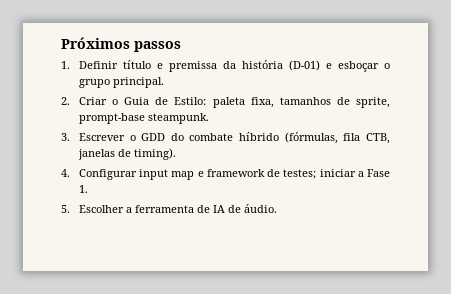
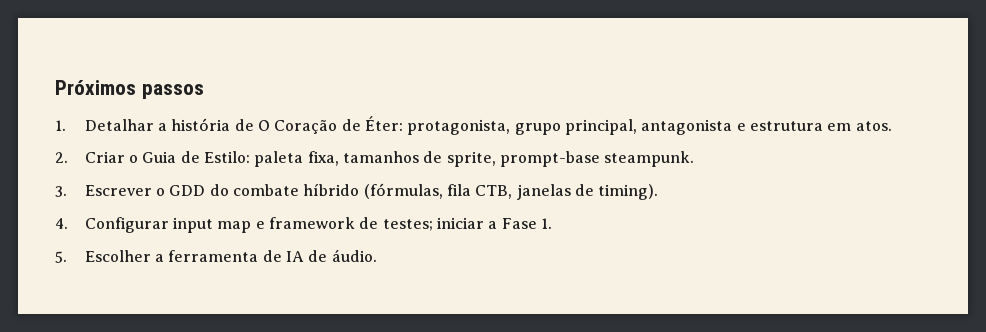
- 1. Definir título e premissa da história (D-01) e esboçar o grupo principal.
+ 1. Detalhar a história de O Coração de Éter: protagonista, grupo principal, antagonista e estrutura em atos.

